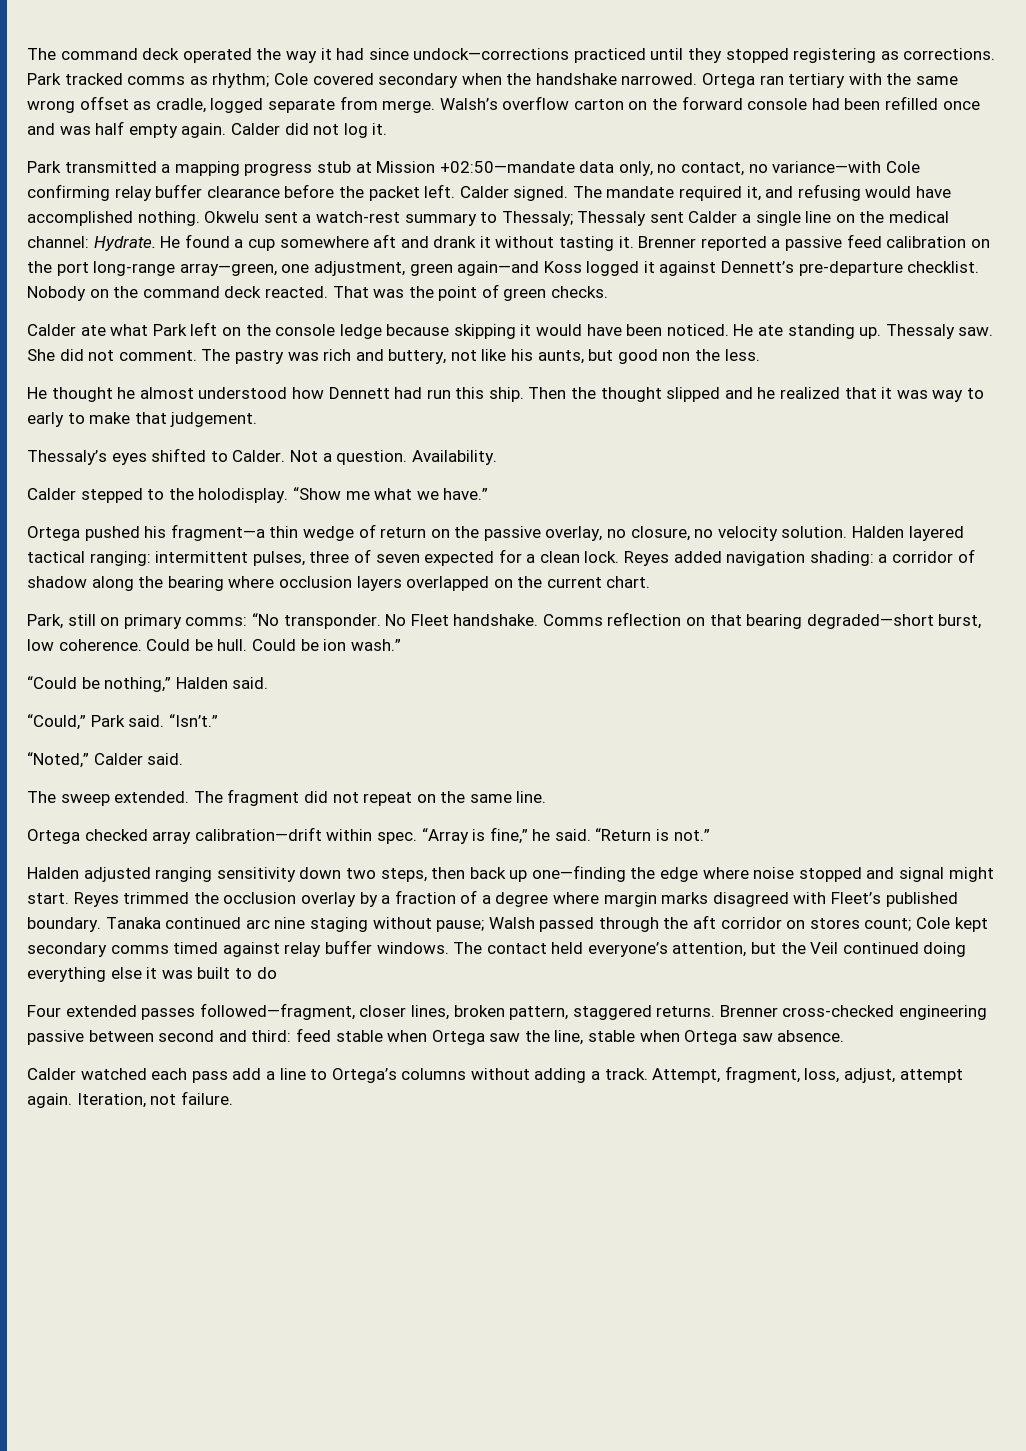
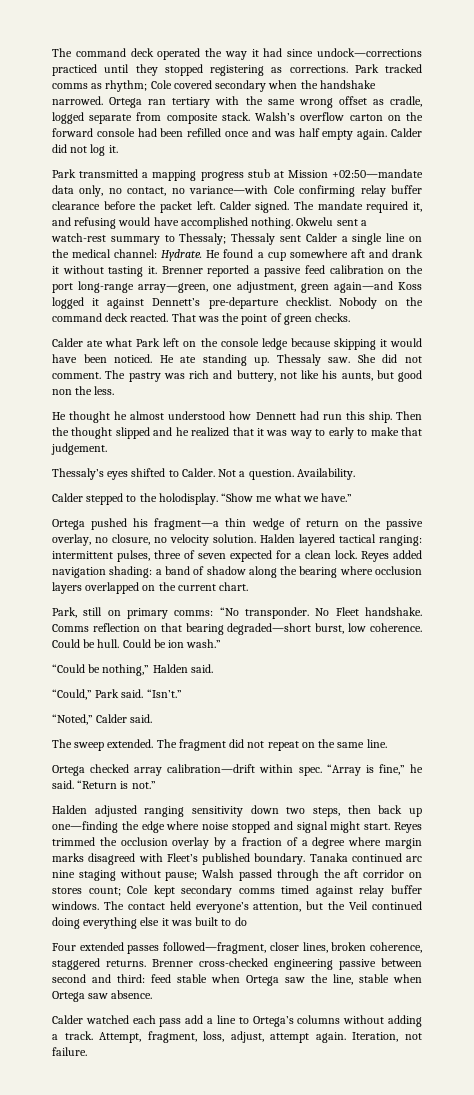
- Ortega ran tertiary with the same wrong offset as cradle, logged separate from merge.
+ Ortega ran tertiary with the same wrong offset as cradle, logged separate from composite stack.
- Reyes added navigation shading: a corridor of shadow along the bearing where occlusion layers overlapped on the current chart.
+ Reyes added navigation shading: a band of shadow along the bearing where occlusion layers overlapped on the current chart.
- Four extended passes followed—fragment, closer lines, broken pattern, staggered returns.
+ Four extended passes followed—fragment, closer lines, broken coherence, staggered returns.

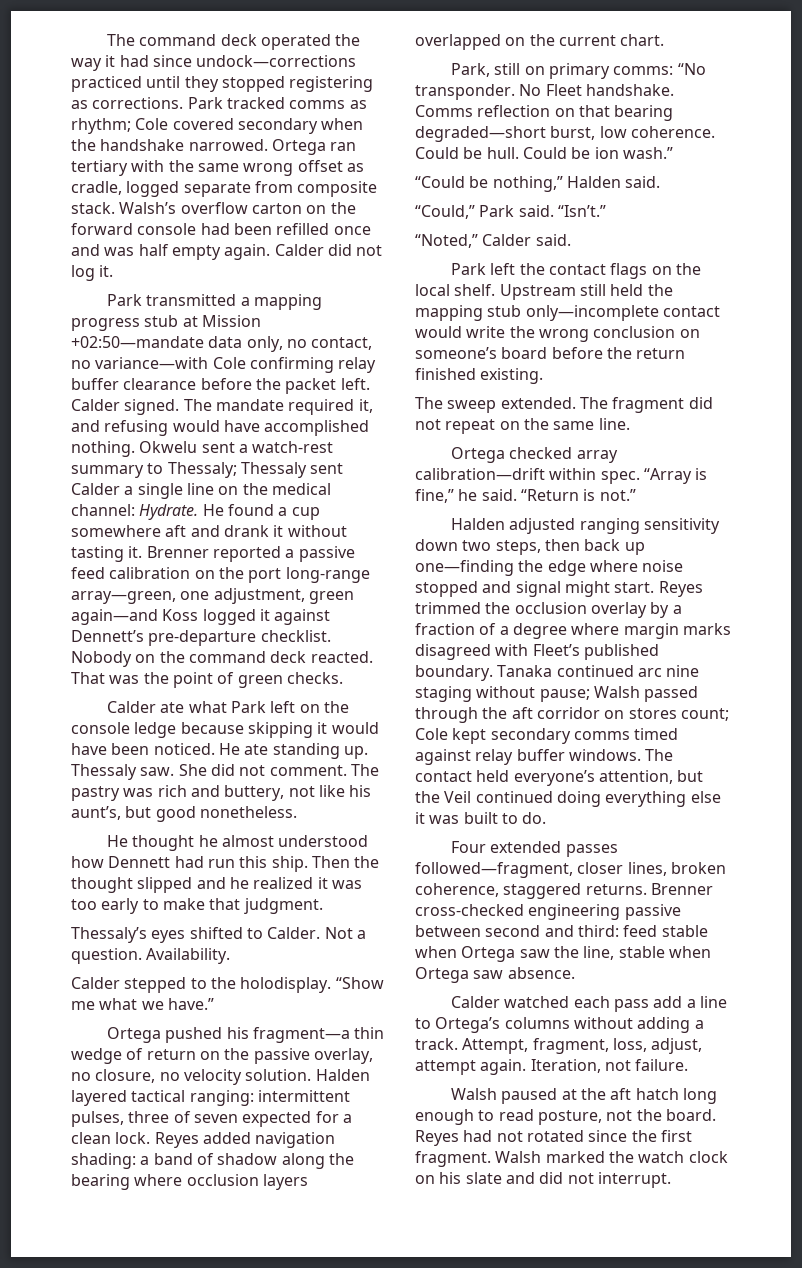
- The pastry was rich and buttery, not like his aunts, but good non the less.
+ The pastry was rich and buttery, not like his aunt’s, but good nonetheless.
- Then the thought slipped and he realized that it was way to early to make that judgement.
+ Then the thought slipped and he realized it was too early to make that judgment.
+ Park left the contact flags on the local shelf. Upstream still held the mapping stub only—incomplete contact would write the wrong conclusion on someone’s board before the return finished existing.
- The contact held everyone’s attention, but the Veil continued doing everything else it was built to do
+ The contact held everyone’s attention, but the Veil continued doing everything else it was built to do.
+ Walsh paused at the aft hatch long enough to read posture, not the board. Reyes had not rotated since the first fragment. Walsh marked the watch clock on his slate and did not interrupt.

